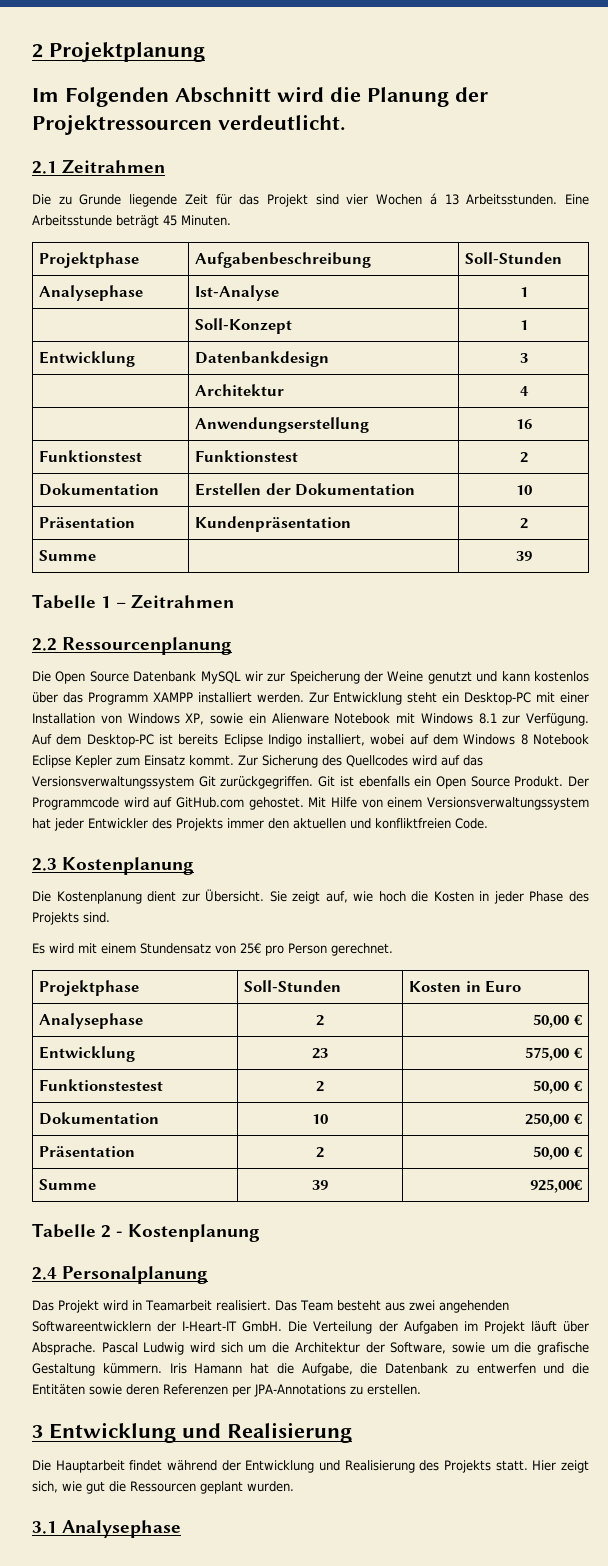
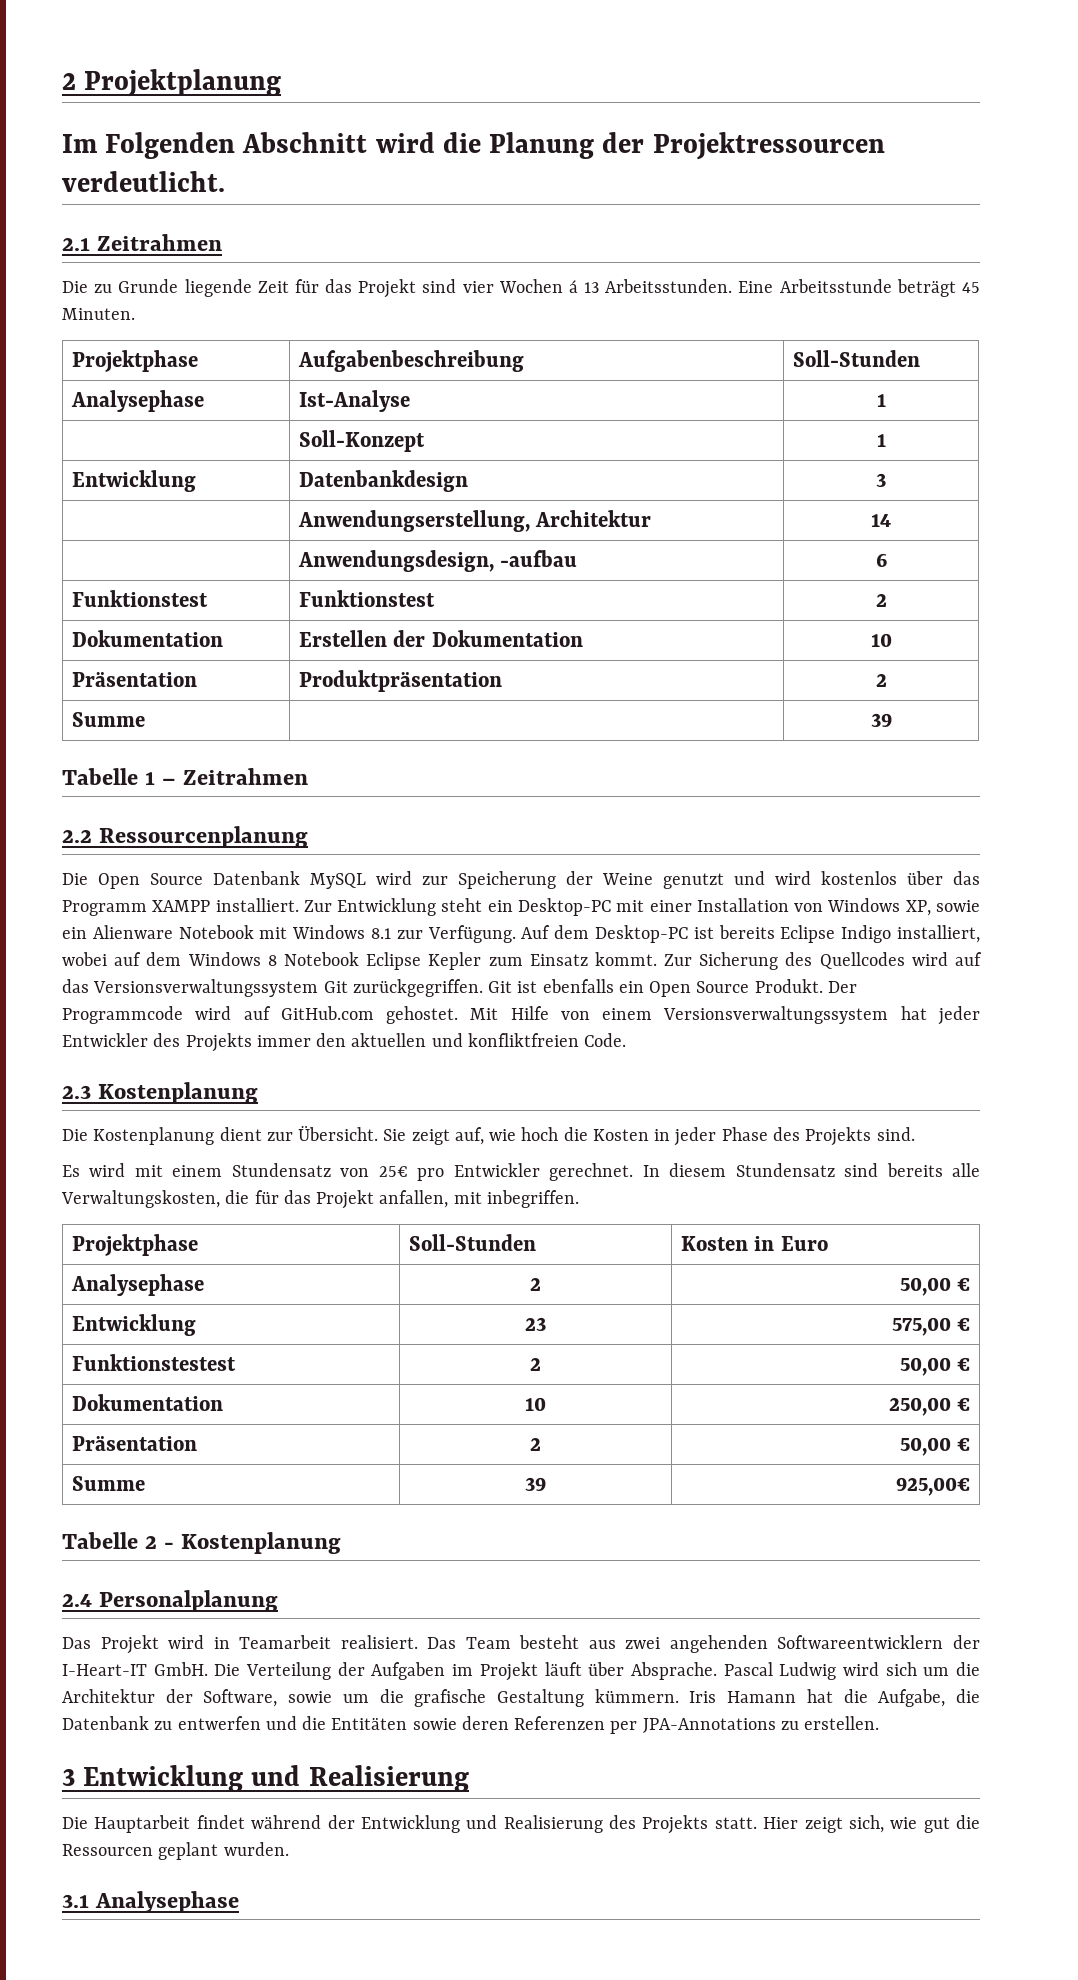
- | Architektur | 4
- | Anwendungserstellung | 16
+ | Anwendungserstellung, Architektur | 14
+ | Anwendungsdesign, -aufbau | 6
- Präsentation | Kundenpräsentation | 2
+ Präsentation | Produktpräsentation | 2
- Die Open Source Datenbank MySQL wir zur Speicherung der Weine genutzt und kann kostenlos über das Programm XAMPP installiert werden.
+ Die Open Source Datenbank MySQL wird zur Speicherung der Weine genutzt und wird kostenlos über das Programm XAMPP installiert.
- Es wird mit einem Stundensatz von 25€ pro Person gerechnet.
+ Es wird mit einem Stundensatz von 25€ pro Entwickler gerechnet. In diesem Stundensatz sind bereits alle Verwaltungskosten, die für das Projekt anfallen, mit inbegriffen.

